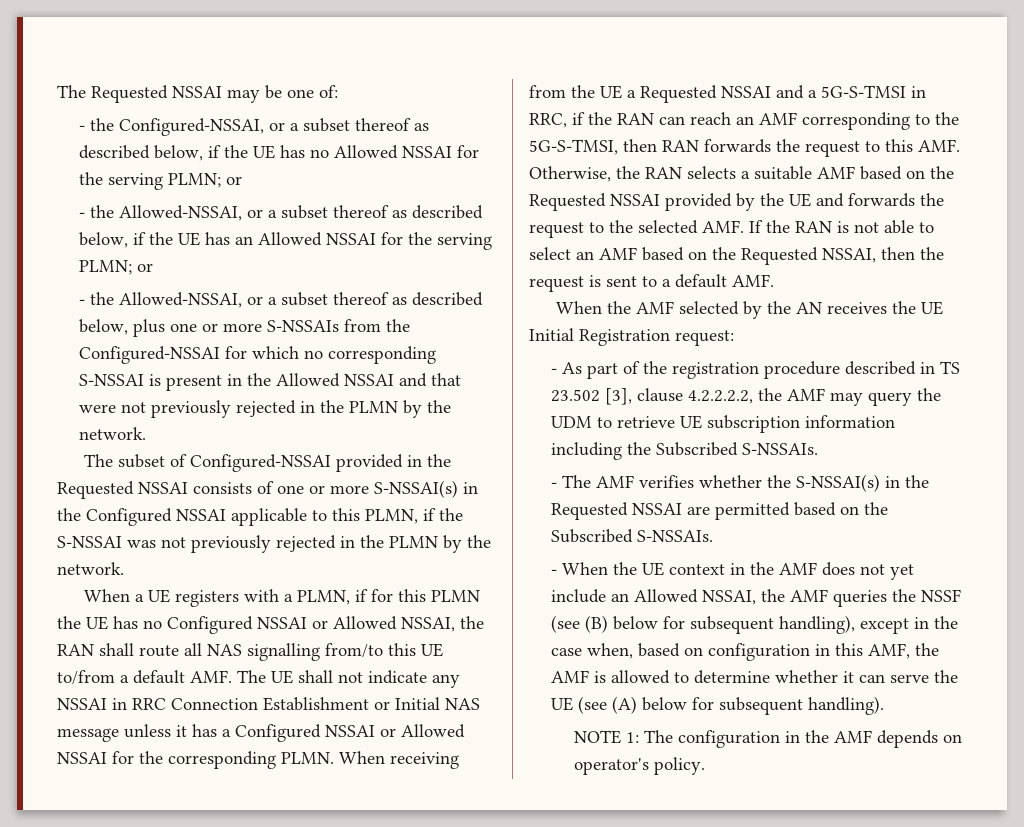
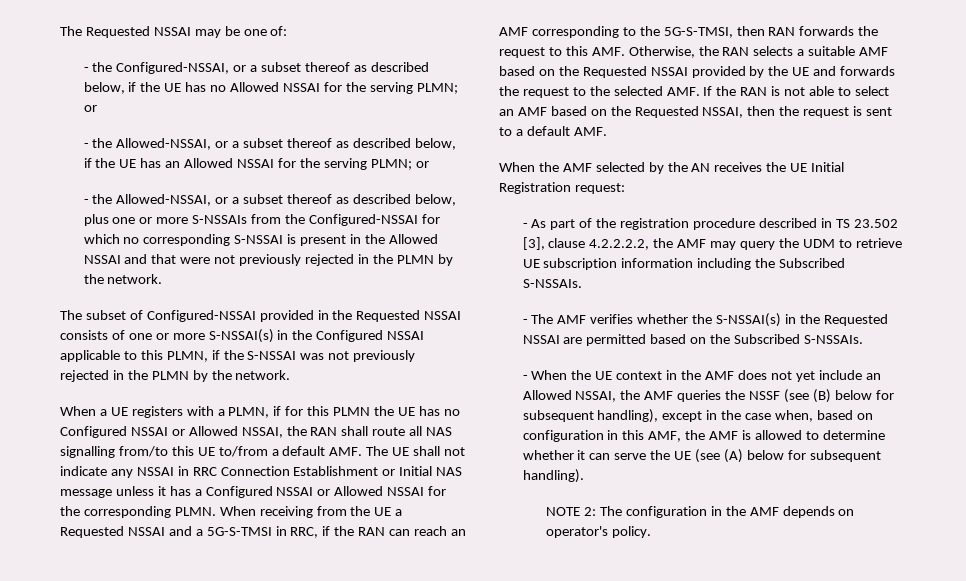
- NOTE 1: The configuration in the AMF depends on operator's policy.
+ NOTE 2: The configuration in the AMF depends on operator's policy.

